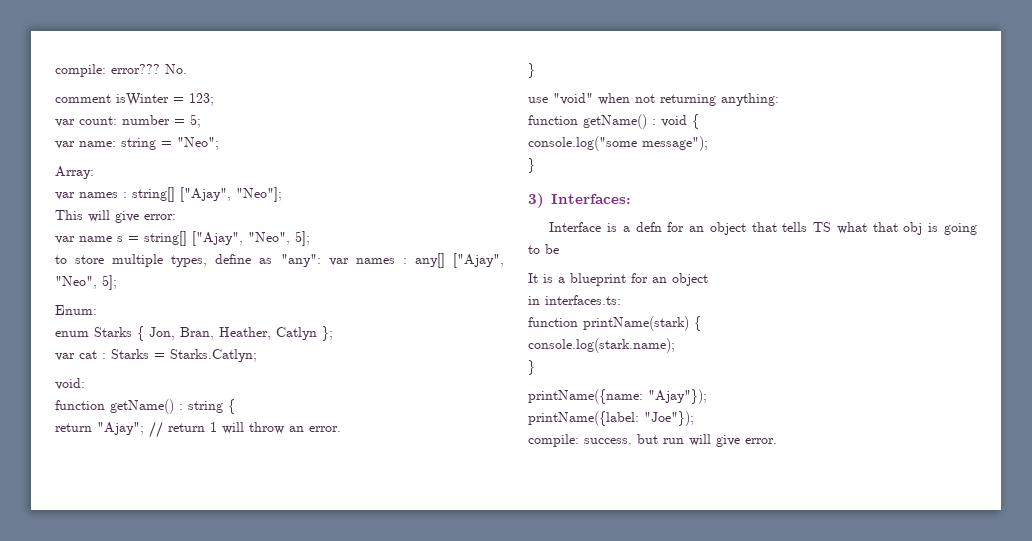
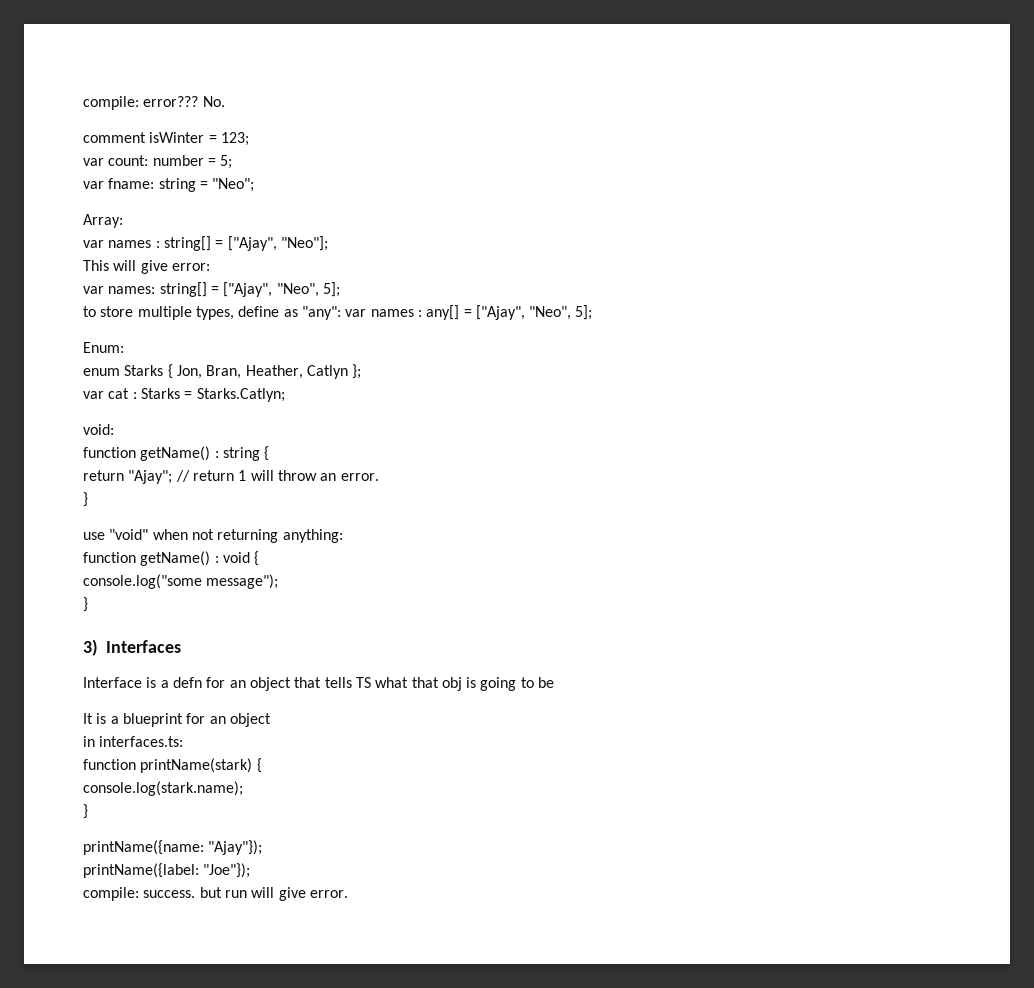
- var name: string = "Neo";
+ var fname: string = "Neo";
- var names : string[] ["Ajay", "Neo"];
+ var names : string[] = ["Ajay", "Neo"];
- var name s = string[] ["Ajay", "Neo", 5];
+ var names: string[] = ["Ajay", "Neo", 5];
- to store multiple types, define as "any": var names : any[] ["Ajay", "Neo", 5];
+ to store multiple types, define as "any": var names : any[] = ["Ajay", "Neo", 5];
- 3) Interfaces:
+ 3) Interfaces

